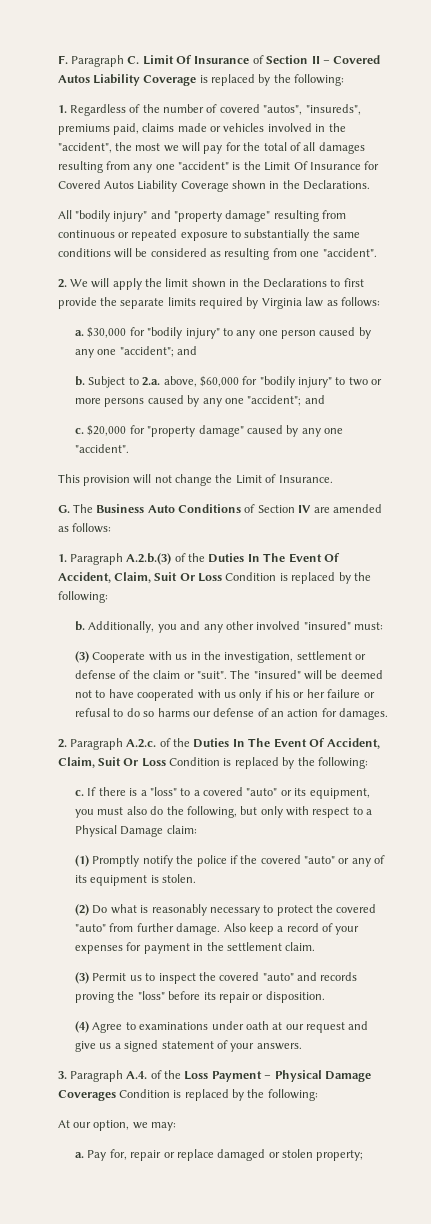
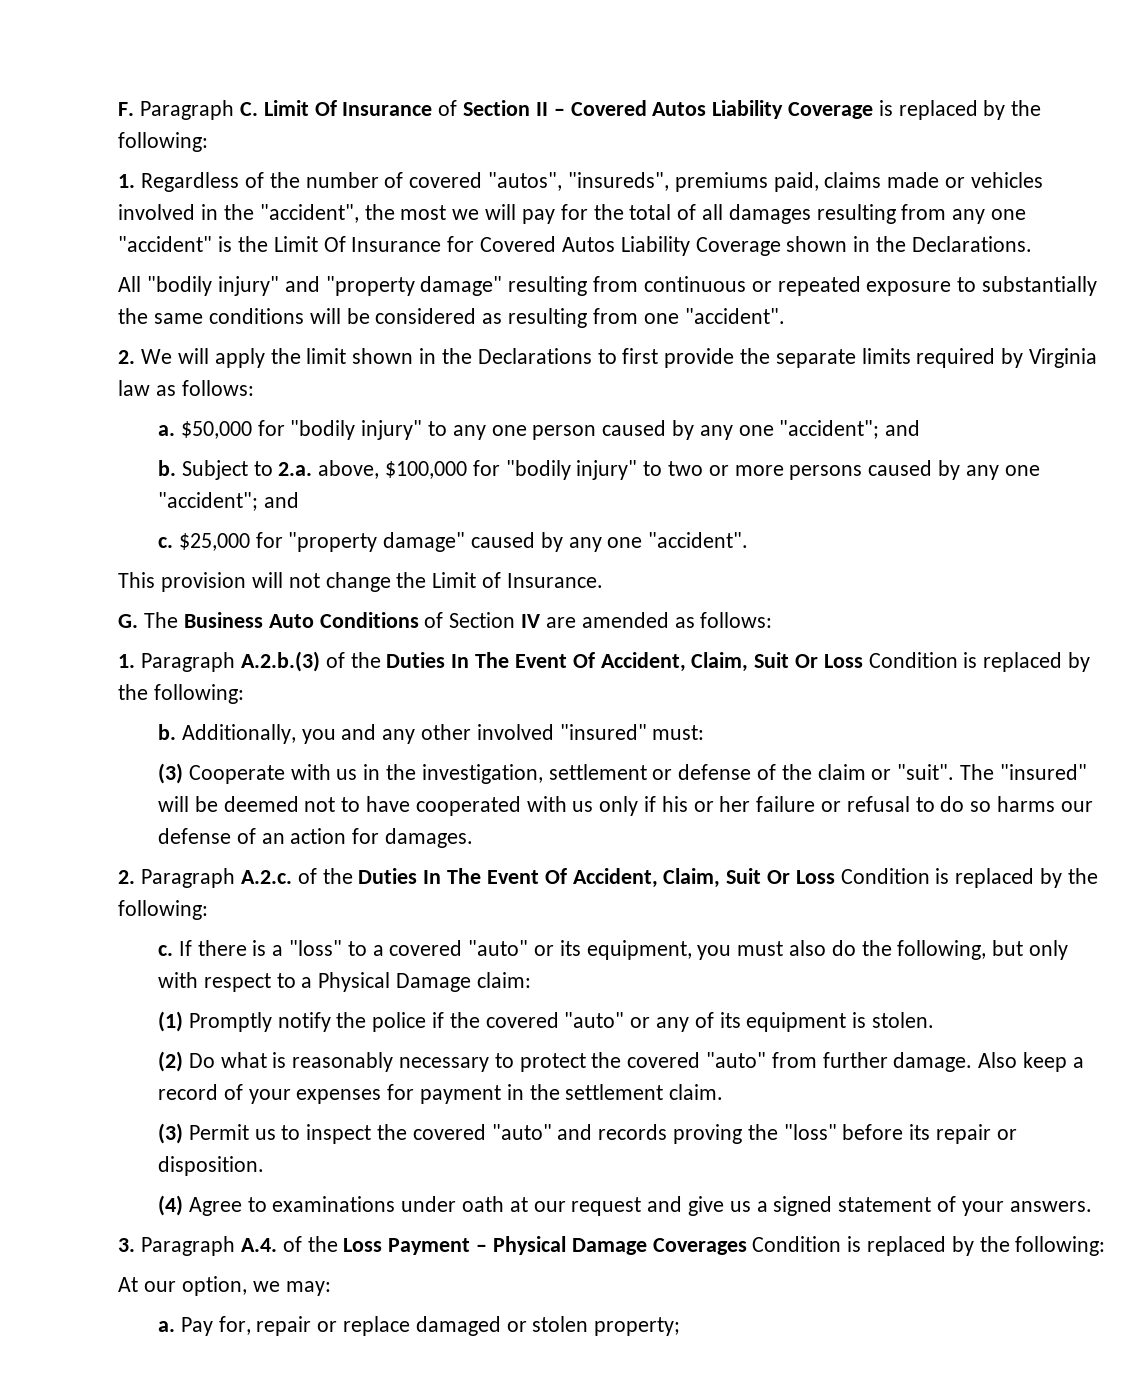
- $30,000 for "bodily injury" to any one person caused by any one "accident"; and
+ $50,000 for "bodily injury" to any one person caused by any one "accident"; and
- Subject to 2.a. above, $60,000 for "bodily injury" to two or more persons caused by any one "accident"; and
+ Subject to 2.a. above, $100,000 for "bodily injury" to two or more persons caused by any one "accident"; and
- $20,000 for "property damage" caused by any one "accident".
+ $25,000 for "property damage" caused by any one "accident".

